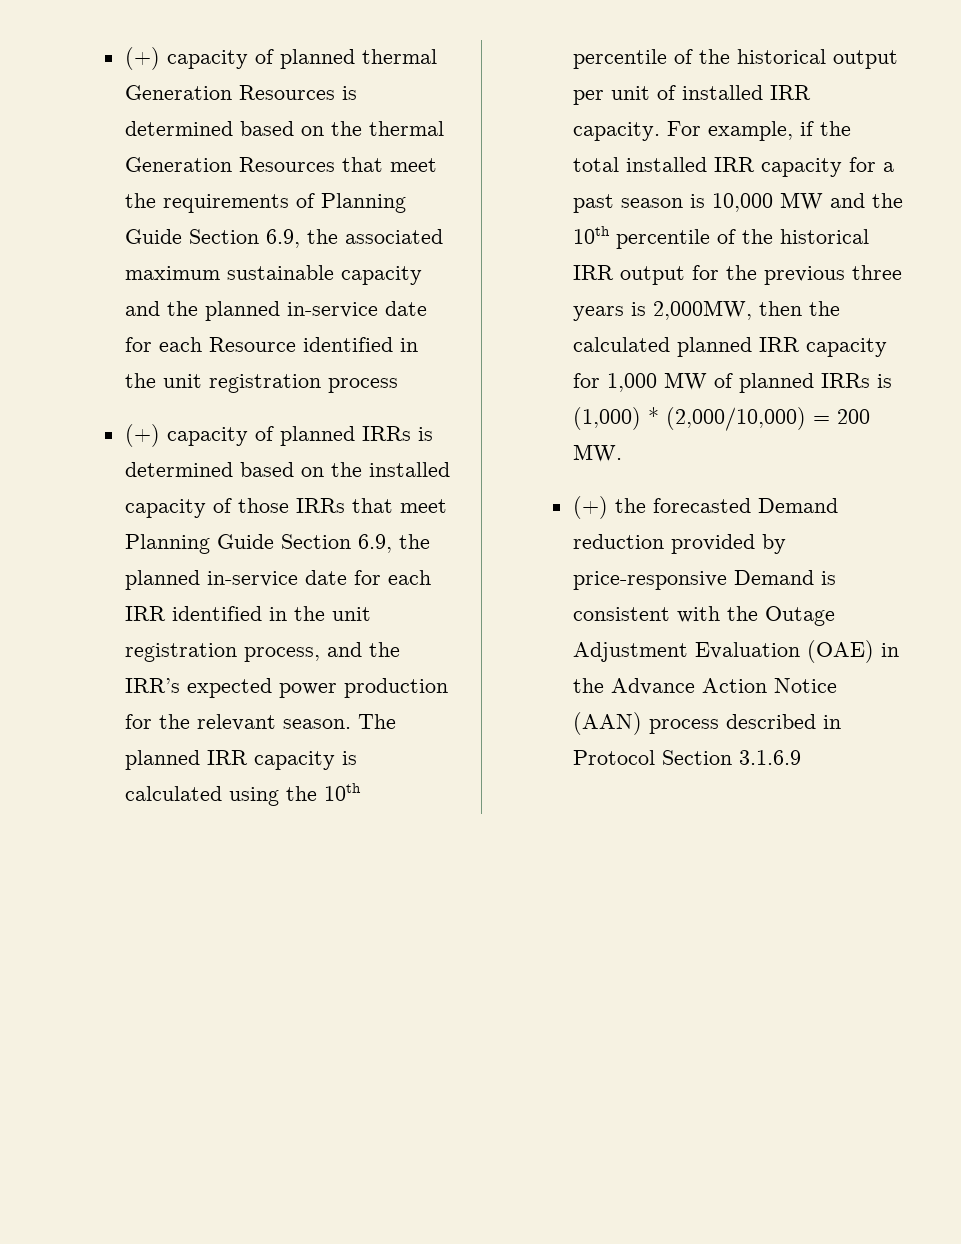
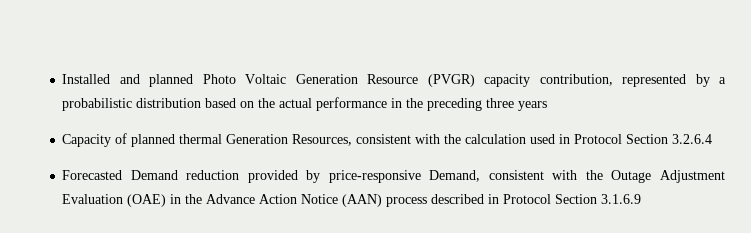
- (+) capacity of planned thermal Generation Resources is determined based on the thermal Generation Resources that meet the requirements of Planning Guide Section 6.9, the associated maximum sustainable capacity and the planned in-service date for each Resource identified in the unit registration process
- (+) capacity of planned IRRs is determined based on the installed capacity of those IRRs that meet Planning Guide Section 6.9, the planned in-service date for each IRR identified in the unit registration process, and the IRR’s expected power production for the relevant season. The planned IRR capacity is calculated using the 10th percentile of the historical output per unit of installed IRR capacity. For example, if the total installed IRR capacity for a past season is 10,000 MW and the 10th percentile of the historical IRR output for the previous three years is 2,000MW, then the calculated planned IRR capacity for 1,000 MW of planned IRRs is (1,000) * (2,000/10,000) = 200 MW.
- (+) the forecasted Demand reduction provided by price-responsive Demand is consistent with the Outage Adjustment Evaluation (OAE) in the Advance Action Notice (AAN) process described in Protocol Section 3.1.6.9
+ Installed and planned Photo Voltaic Generation Resource (PVGR) capacity contribution, represented by a probabilistic distribution based on the actual performance in the preceding three years
+ Capacity of planned thermal Generation Resources, consistent with the calculation used in Protocol Section 3.2.6.4
+ Forecasted Demand reduction provided by price-responsive Demand, consistent with the Outage Adjustment Evaluation (OAE) in the Advance Action Notice (AAN) process described in Protocol Section 3.1.6.9

